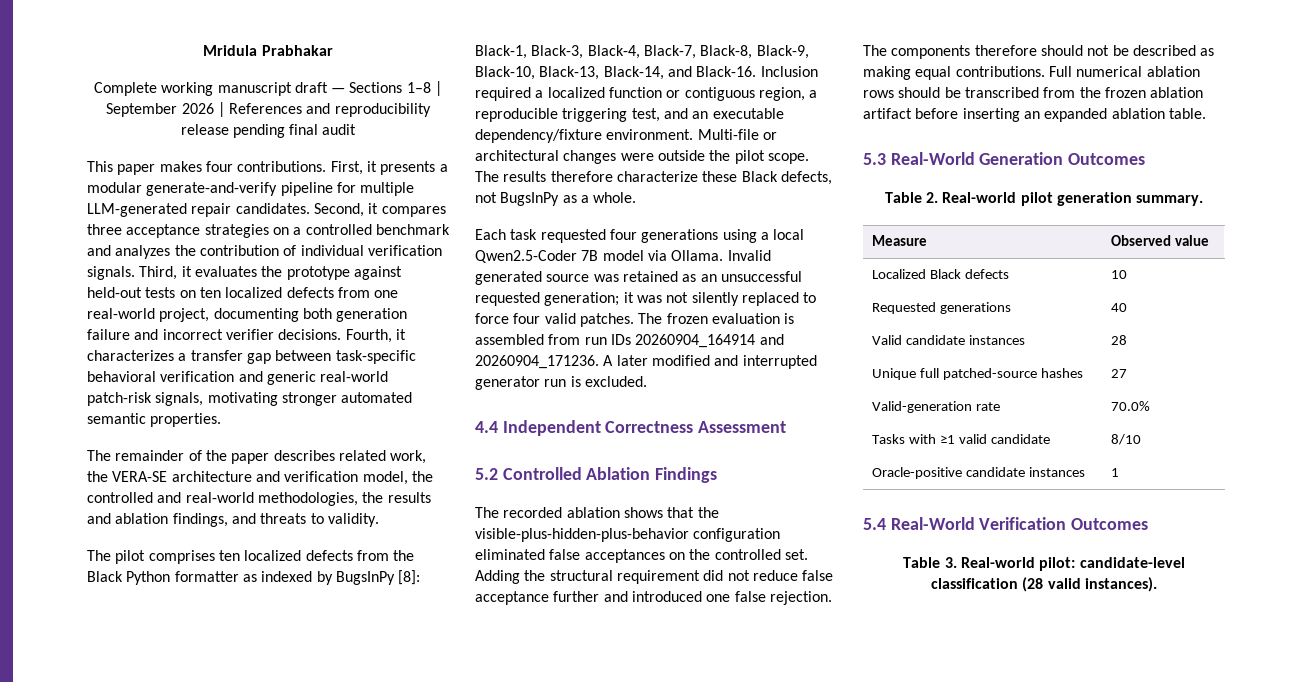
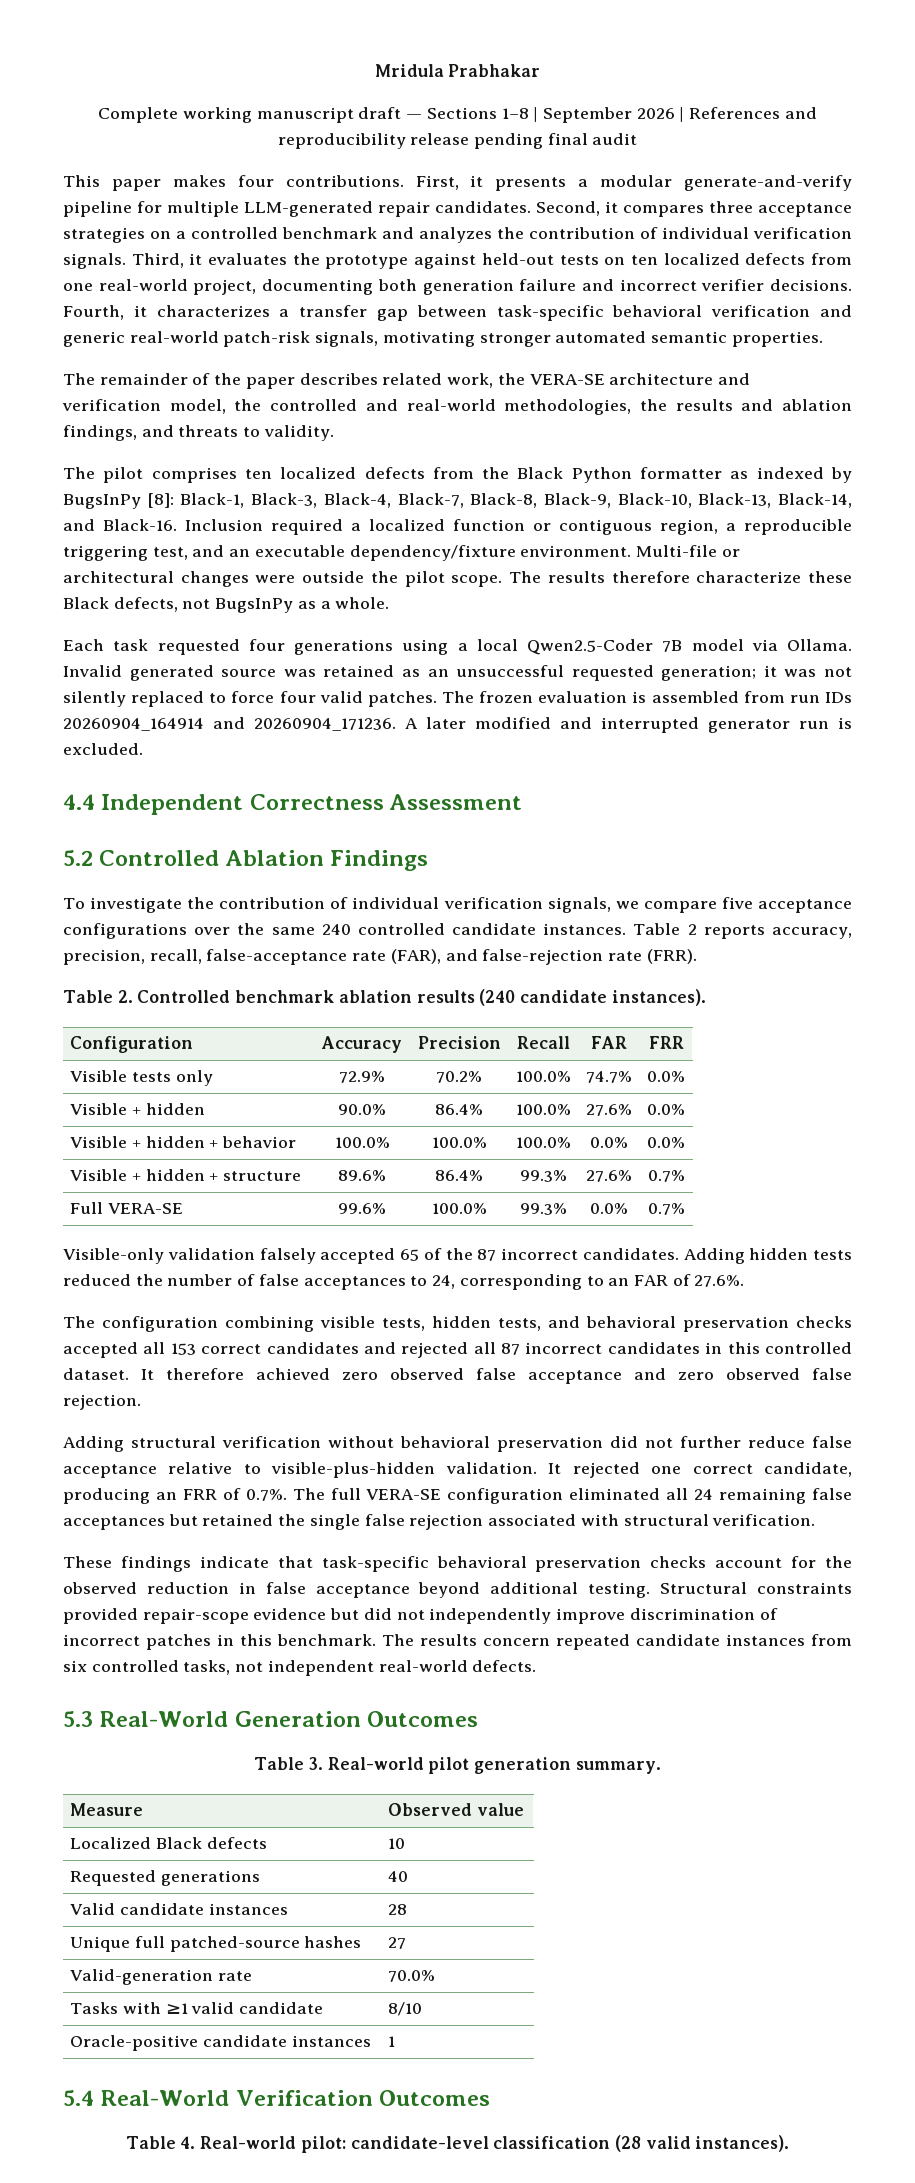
- The recorded ablation shows that the visible-plus-hidden-plus-behavior configuration eliminated false acceptances on the controlled set. Adding the structural requirement did not reduce false acceptance further and introduced one false rejection. The components therefore should not be described as making equal contributions. Full numerical ablation rows should be transcribed from the frozen ablation artifact before inserting an expanded ablation table.
+ To investigate the contribution of individual verification signals, we compare five acceptance configurations over the same 240 controlled candidate instances. Table 2 reports accuracy, precision, recall, false-acceptance rate (FAR), and false-rejection rate (FRR).
+ Table 2. Controlled benchmark ablation results (240 candidate instances).
+ Configuration | Accuracy | Precision | Recall | FAR | FRR
+ Visible tests only | 72.9% | 70.2% | 100.0% | 74.7% | 0.0%
+ Visible + hidden | 90.0% | 86.4% | 100.0% | 27.6% | 0.0%
+ Visible + hidden + behavior | 100.0% | 100.0% | 100.0% | 0.0% | 0.0%
+ Visible + hidden + structure | 89.6% | 86.4% | 99.3% | 27.6% | 0.7%
+ Full VERA-SE | 99.6% | 100.0% | 99.3% | 0.0% | 0.7%
+ Visible-only validation falsely accepted 65 of the 87 incorrect candidates. Adding hidden tests reduced the number of false acceptances to 24, corresponding to an FAR of 27.6%.
+ The configuration combining visible tests, hidden tests, and behavioral preservation checks accepted all 153 correct candidates and rejected all 87 incorrect candidates in this controlled dataset. It therefore achieved zero observed false acceptance and zero observed false rejection.
+ Adding structural verification without behavioral preservation did not further reduce false acceptance relative to visible-plus-hidden validation. It rejected one correct candidate, producing an FRR of 0.7%. The full VERA-SE configuration eliminated all 24 remaining false acceptances but retained the single false rejection associated with structural verification.
+ These findings indicate that task-specific behavioral preservation checks account for the observed reduction in false acceptance beyond additional testing. Structural constraints provided repair-scope evidence but did not independently improve discrimination of incorrect patches in this benchmark. The results concern repeated candidate instances from six controlled tasks, not independent real-world defects.
- Table 2. Real-world pilot generation summary.
+ Table 3. Real-world pilot generation summary.
- Table 3. Real-world pilot: candidate-level classification (28 valid instances).
+ Table 4. Real-world pilot: candidate-level classification (28 valid instances).

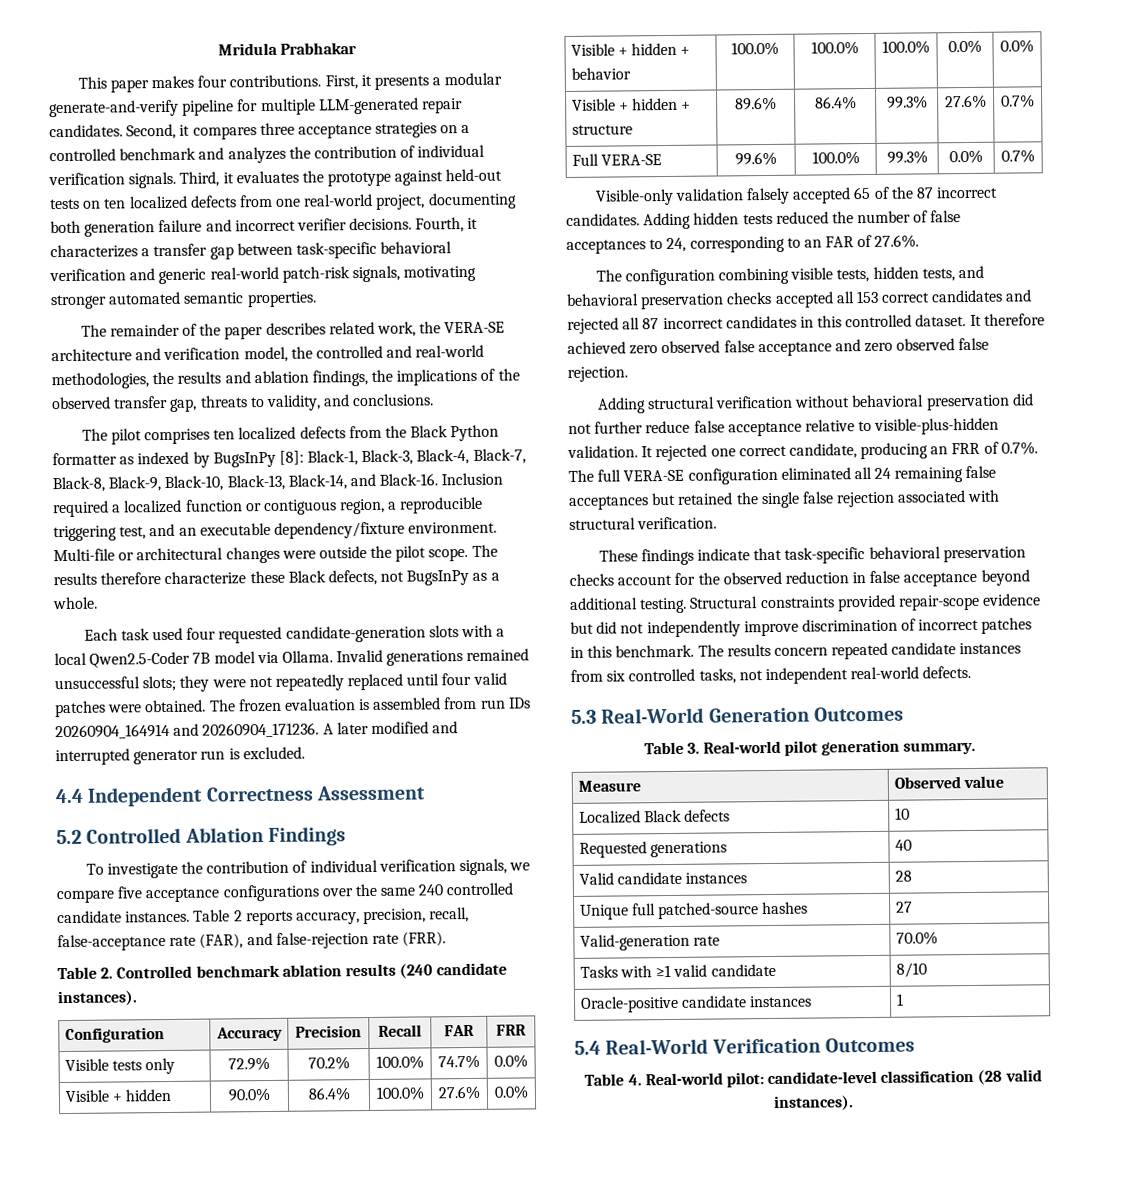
- Complete working manuscript draft — Sections 1–8 | September 2026 | References and reproducibility release pending final audit
- The remainder of the paper describes related work, the VERA-SE architecture and verification model, the controlled and real-world methodologies, the results and ablation findings, and threats to validity.
+ The remainder of the paper describes related work, the VERA-SE architecture and verification model, the controlled and real-world methodologies, the results and ablation findings, the implications of the observed transfer gap, threats to validity, and conclusions.
- Each task requested four generations using a local Qwen2.5-Coder 7B model via Ollama.
+ Each task used four requested candidate-generation slots with a local Qwen2.5-Coder 7B model via Ollama.
- Invalid generated source was retained as an unsuccessful requested generation; it was not silently replaced to force four valid patches.
+ Invalid generations remained unsuccessful slots; they were not repeatedly replaced until four valid patches were obtained.

